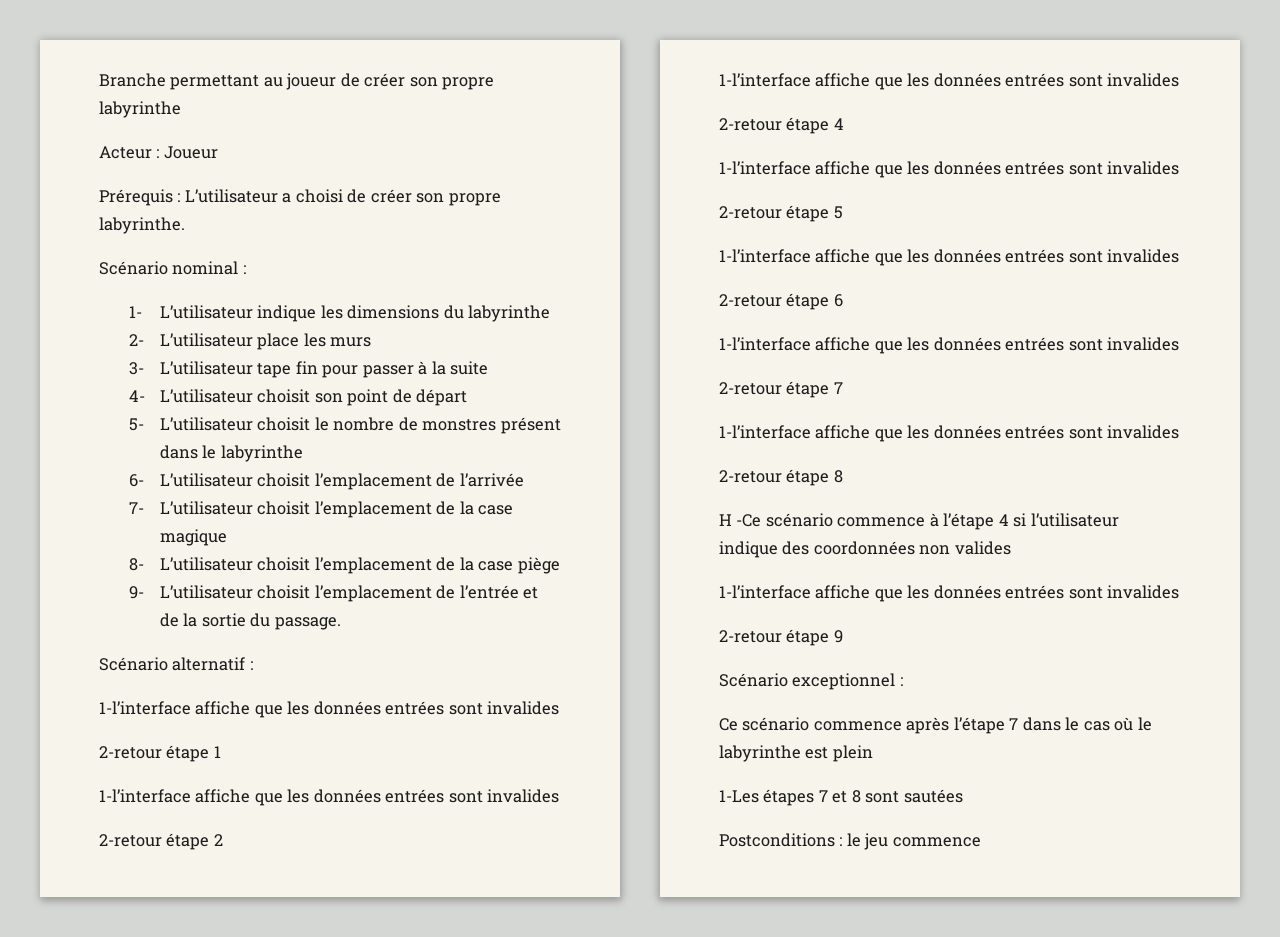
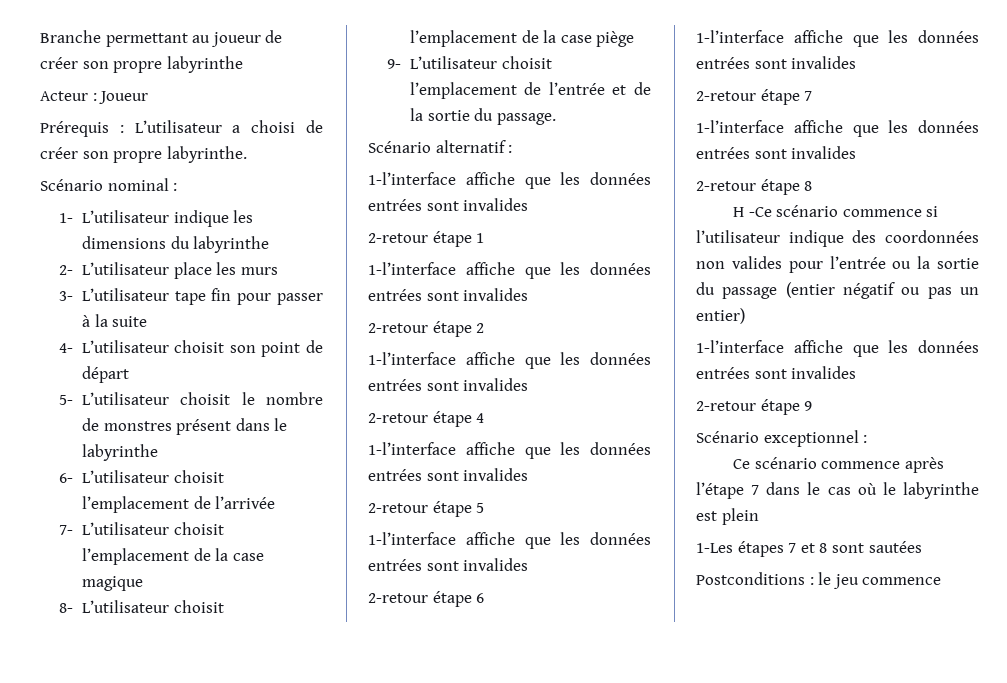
- H -Ce scénario commence à l’étape 4 si l’utilisateur indique des coordonnées non valides
+ H -Ce scénario commence si l’utilisateur indique des coordonnées non valides pour l’entrée ou la sortie du passage (entier négatif ou pas un entier)

